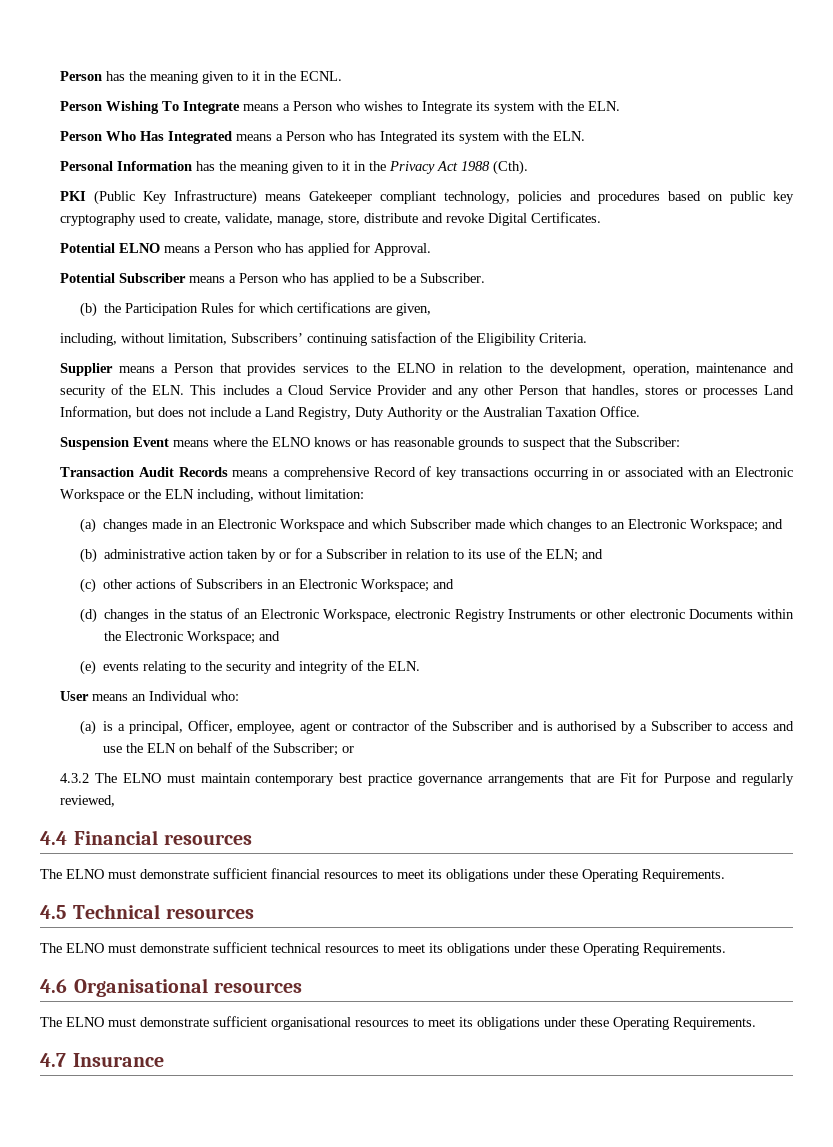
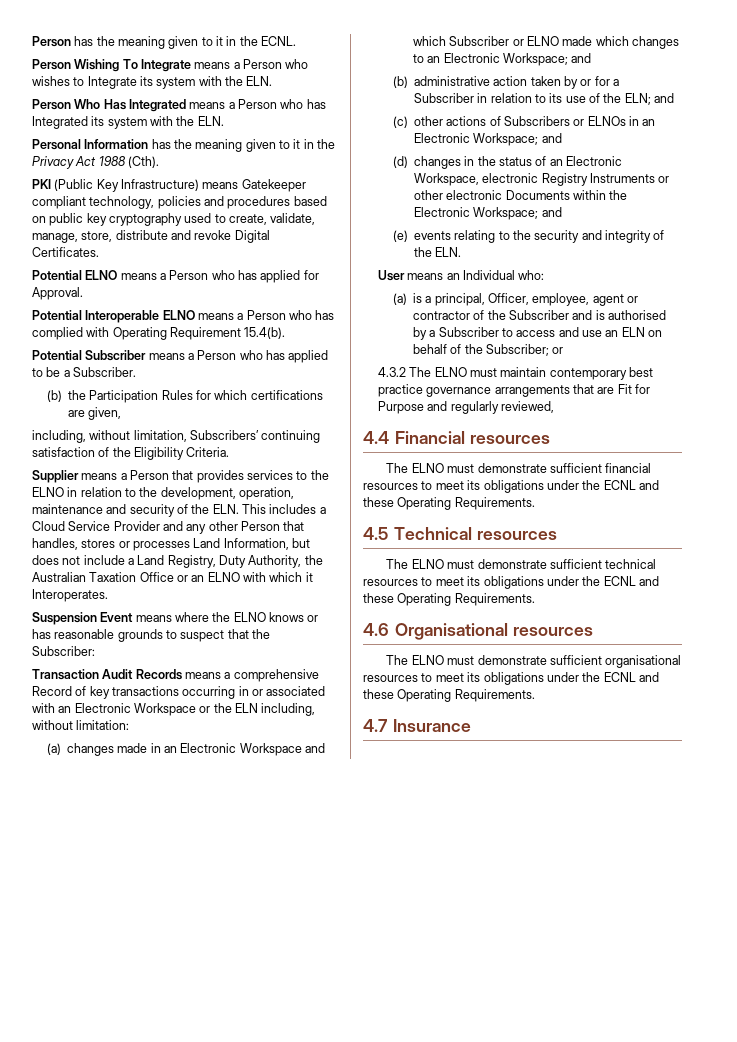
+ Potential Interoperable ELNO means a Person who has complied with Operating Requirement 15.4(b).
- Supplier means a Person that provides services to the ELNO in relation to the development, operation, maintenance and security of the ELN. This includes a Cloud Service Provider and any other Person that handles, stores or processes Land Information, but does not include a Land Registry, Duty Authority or the Australian Taxation Office.
+ Supplier means a Person that provides services to the ELNO in relation to the development, operation, maintenance and security of the ELN. This includes a Cloud Service Provider and any other Person that handles, stores or processes Land Information, but does not include a Land Registry, Duty Authority, the Australian Taxation Office or an ELNO with which it Interoperates.
- (a) changes made in an Electronic Workspace and which Subscriber made which changes to an Electronic Workspace; and
+ (a) changes made in an Electronic Workspace and which Subscriber or ELNO made which changes to an Electronic Workspace; and
- (c) other actions of Subscribers in an Electronic Workspace; and
+ (c) other actions of Subscribers or ELNOs in an Electronic Workspace; and
- (a) is a principal, Officer, employee, agent or contractor of the Subscriber and is authorised by a Subscriber to access and use the ELN on behalf of the Subscriber; or
+ (a) is a principal, Officer, employee, agent or contractor of the Subscriber and is authorised by a Subscriber to access and use an ELN on behalf of the Subscriber; or
- The ELNO must demonstrate sufficient financial resources to meet its obligations under these Operating Requirements.
+ The ELNO must demonstrate sufficient financial resources to meet its obligations under the ECNL and these Operating Requirements.
- The ELNO must demonstrate sufficient technical resources to meet its obligations under these Operating Requirements.
+ The ELNO must demonstrate sufficient technical resources to meet its obligations under the ECNL and these Operating Requirements.
- The ELNO must demonstrate sufficient organisational resources to meet its obligations under these Operating Requirements.
+ The ELNO must demonstrate sufficient organisational resources to meet its obligations under the ECNL and these Operating Requirements.

